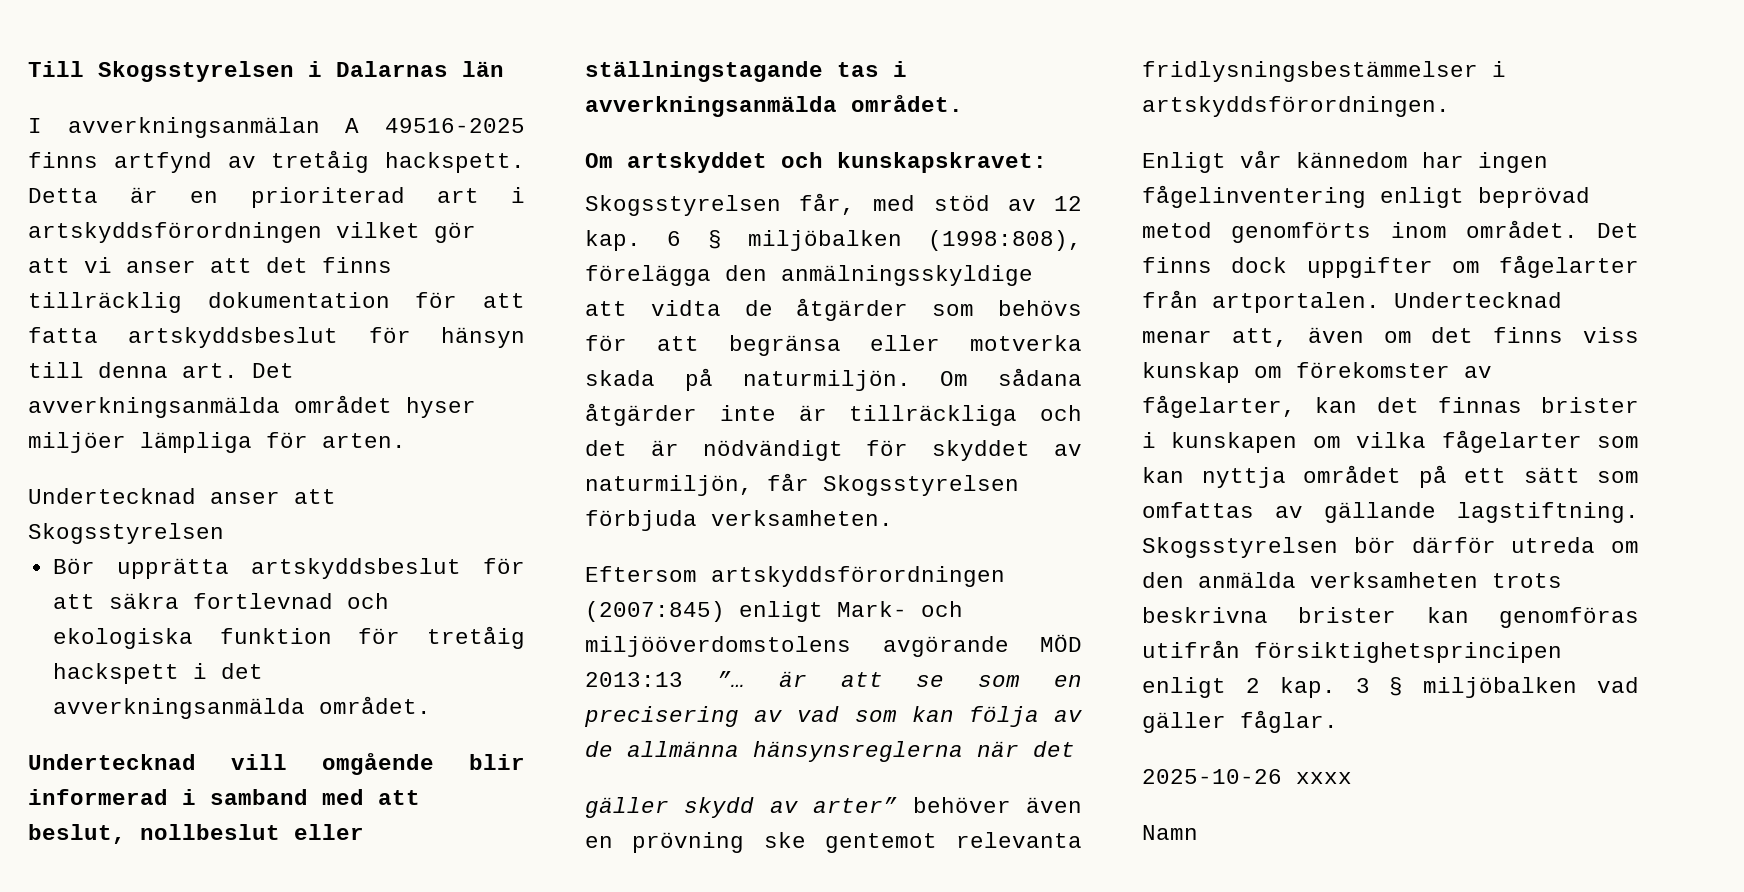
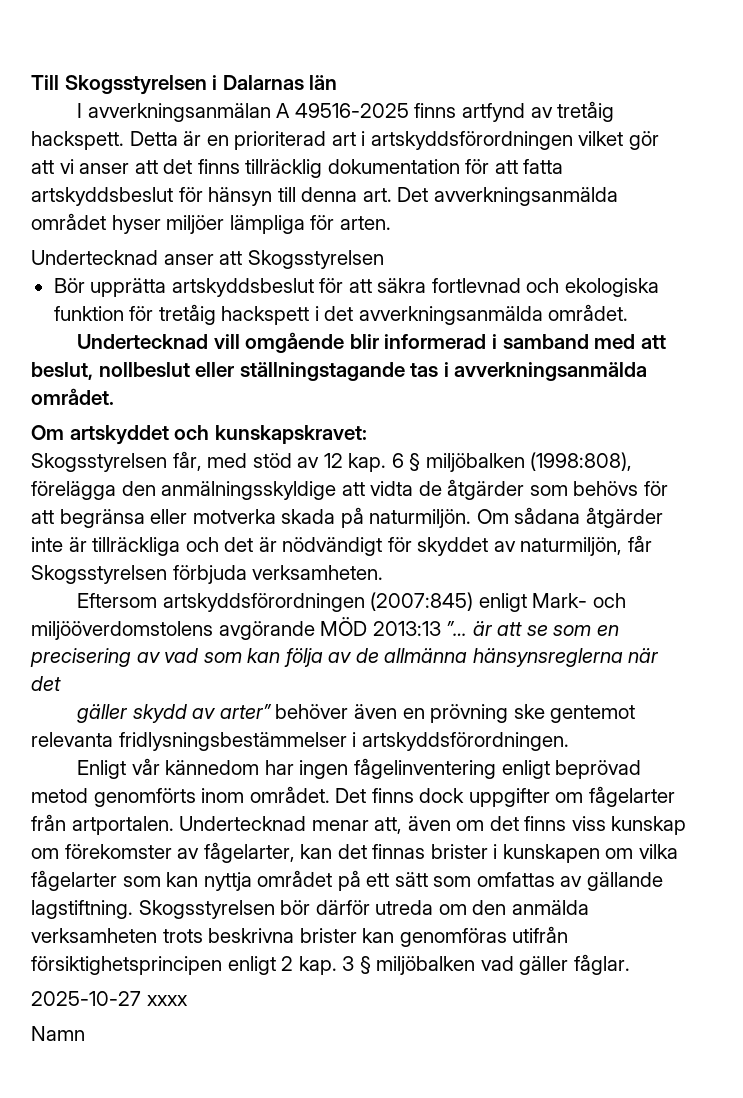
- 2025-10-26 xxxx
+ 2025-10-27 xxxx

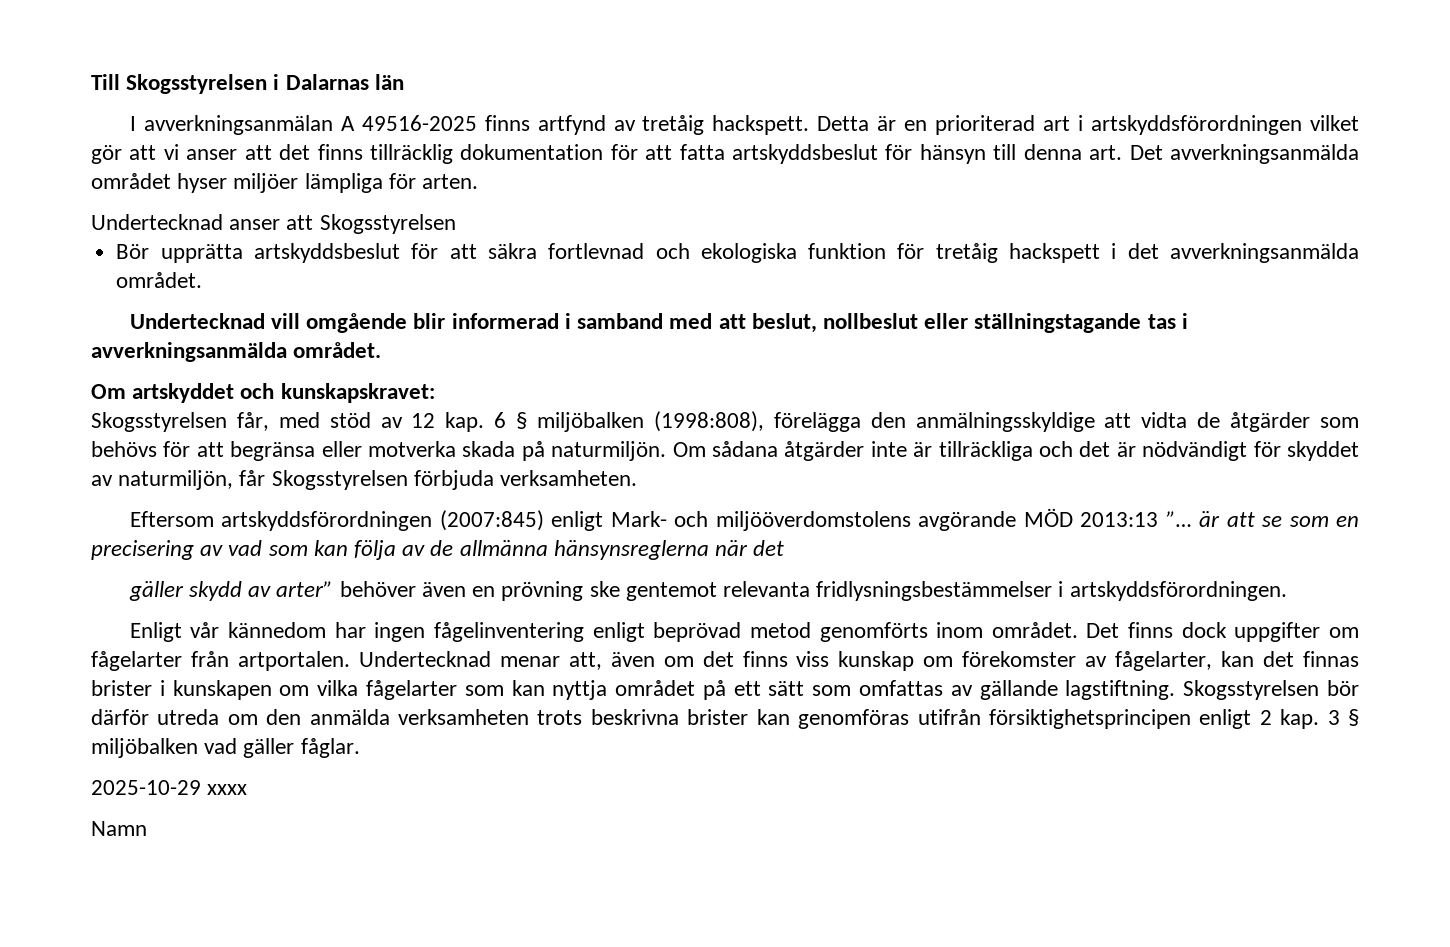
- 2025-10-27 xxxx
+ 2025-10-29 xxxx

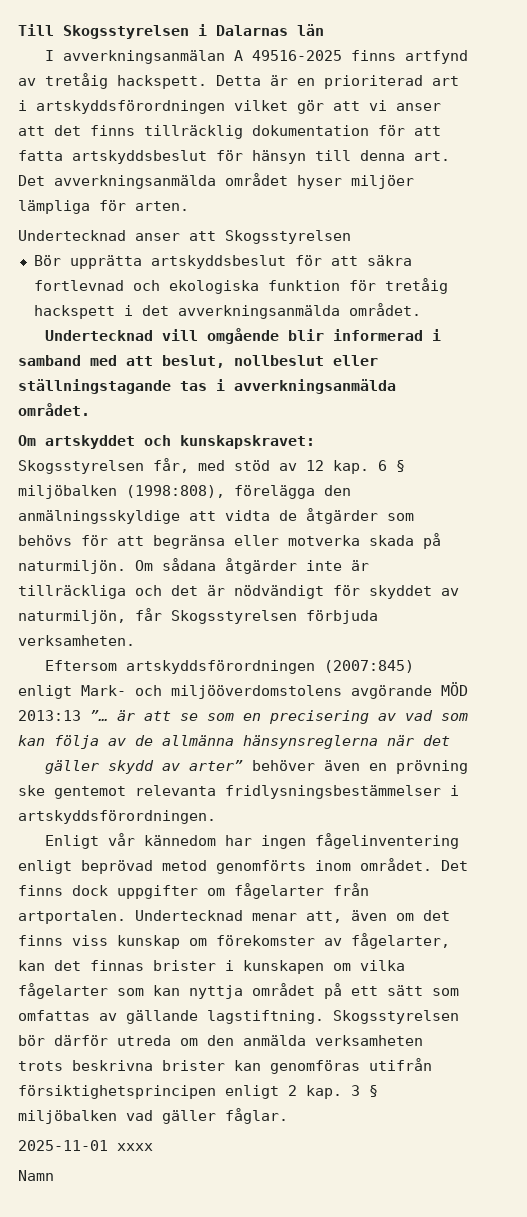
- 2025-10-29 xxxx
+ 2025-11-01 xxxx

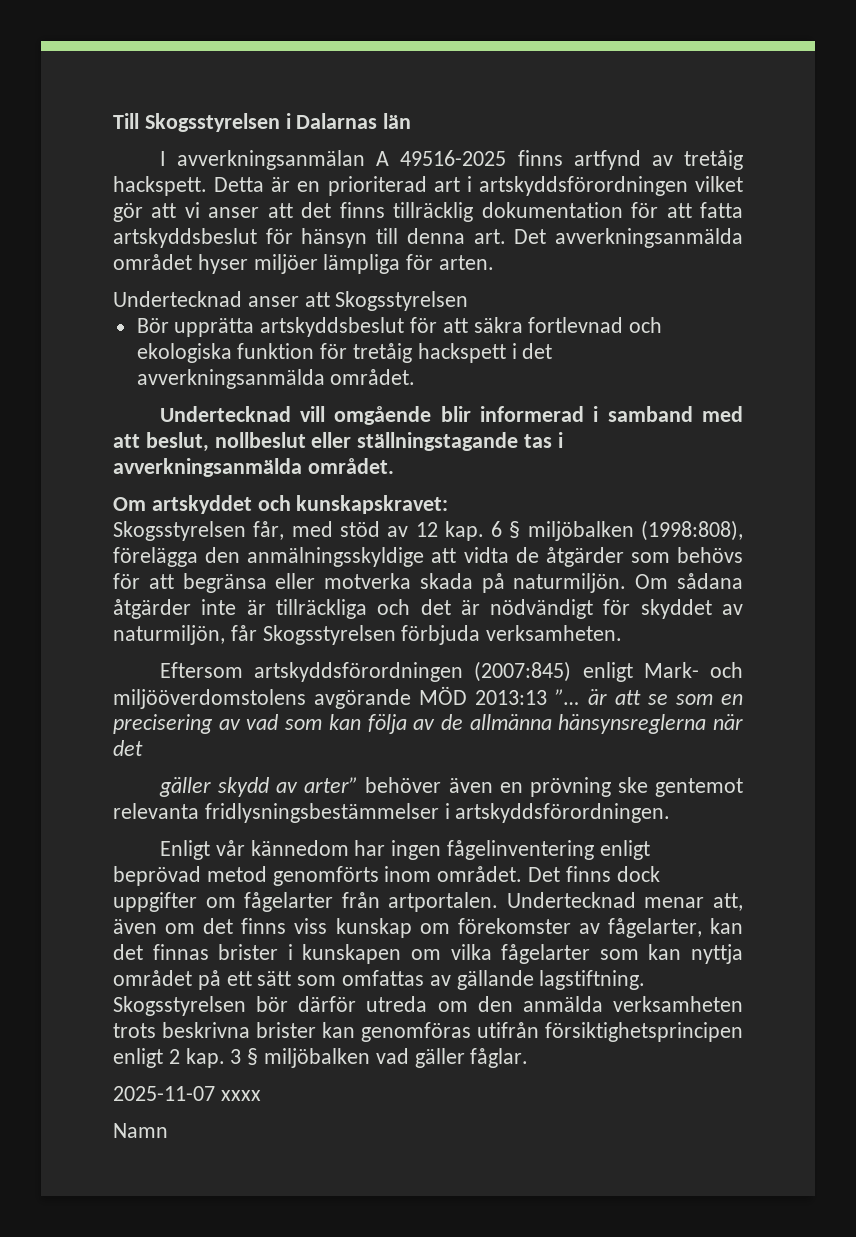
- 2025-11-01 xxxx
+ 2025-11-07 xxxx

